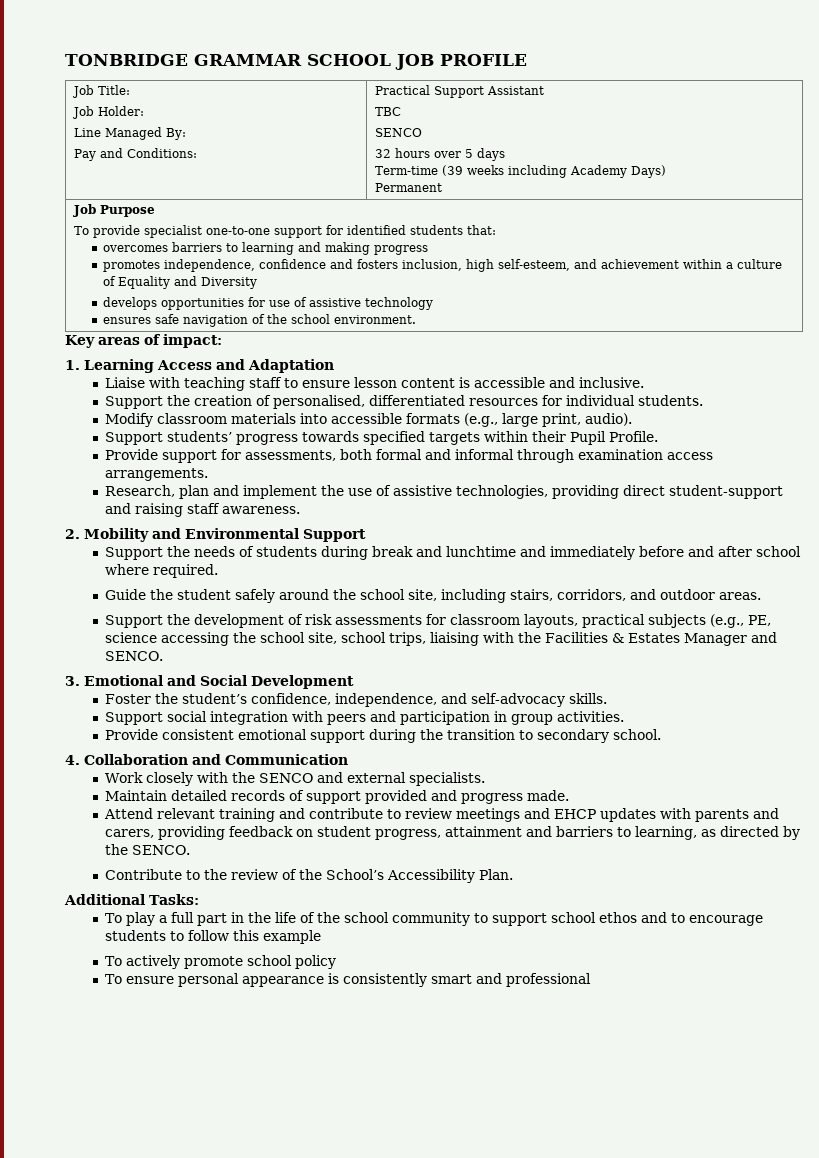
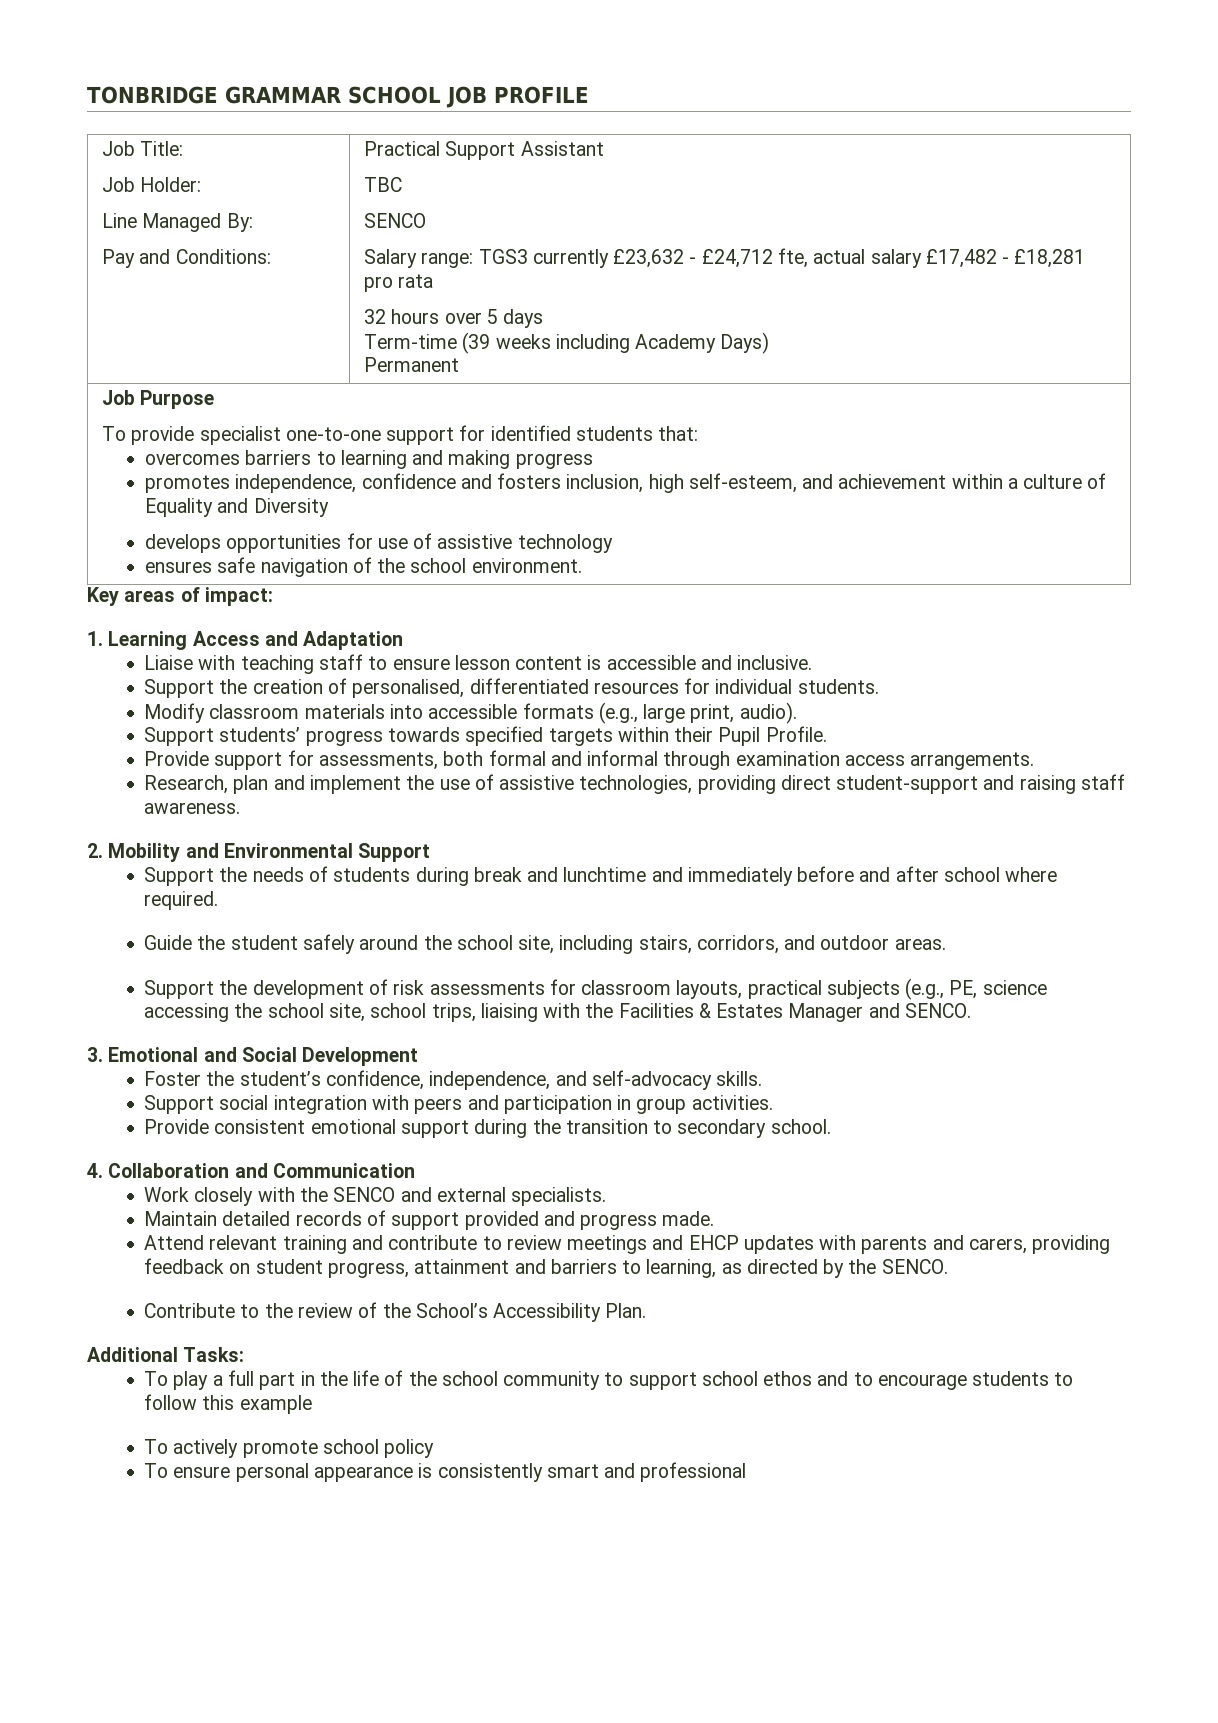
+ Salary range: TGS3 currently £23,632 - £24,712 fte, actual salary £17,482 - £18,281 pro rata

